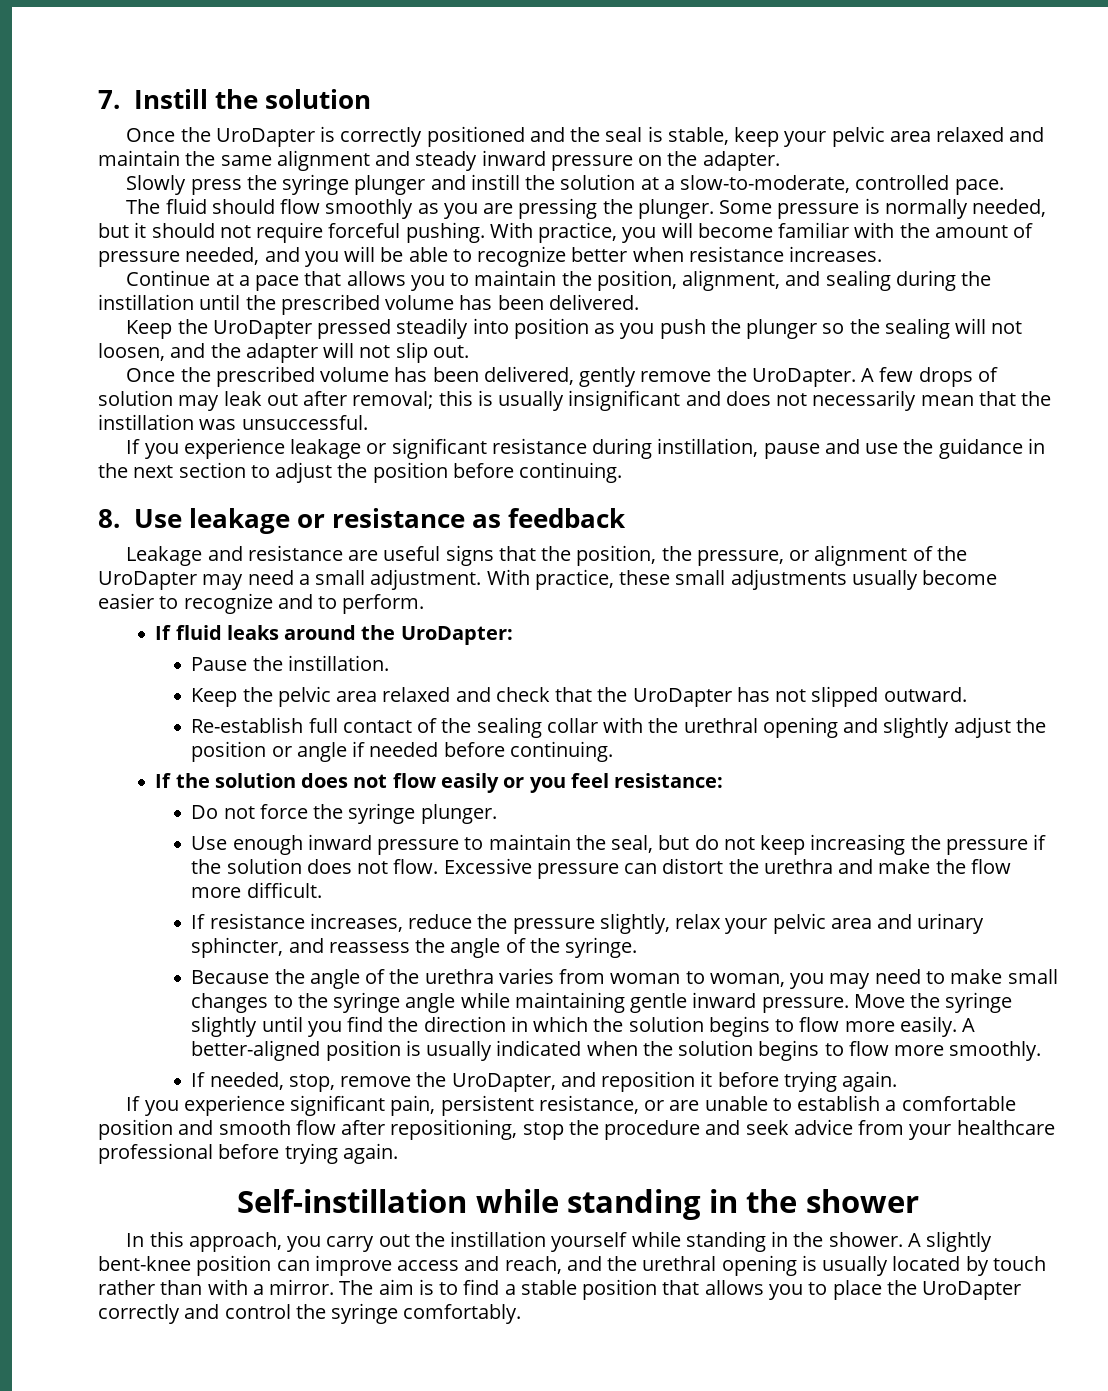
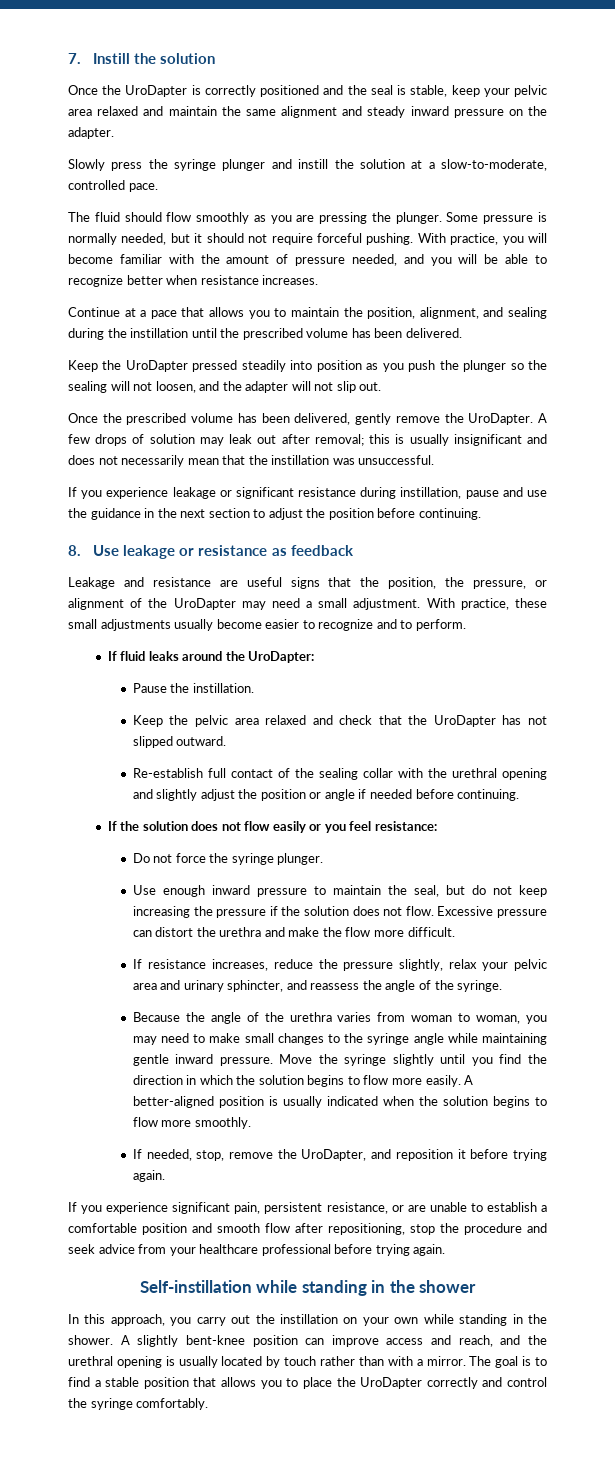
- In this approach, you carry out the instillation yourself while standing in the shower.
+ In this approach, you carry out the instillation on your own while standing in the shower.
- The aim is to find a stable position that allows you to place the UroDapter correctly and control the syringe comfortably.
+ The goal is to find a stable position that allows you to place the UroDapter correctly and control the syringe comfortably.

